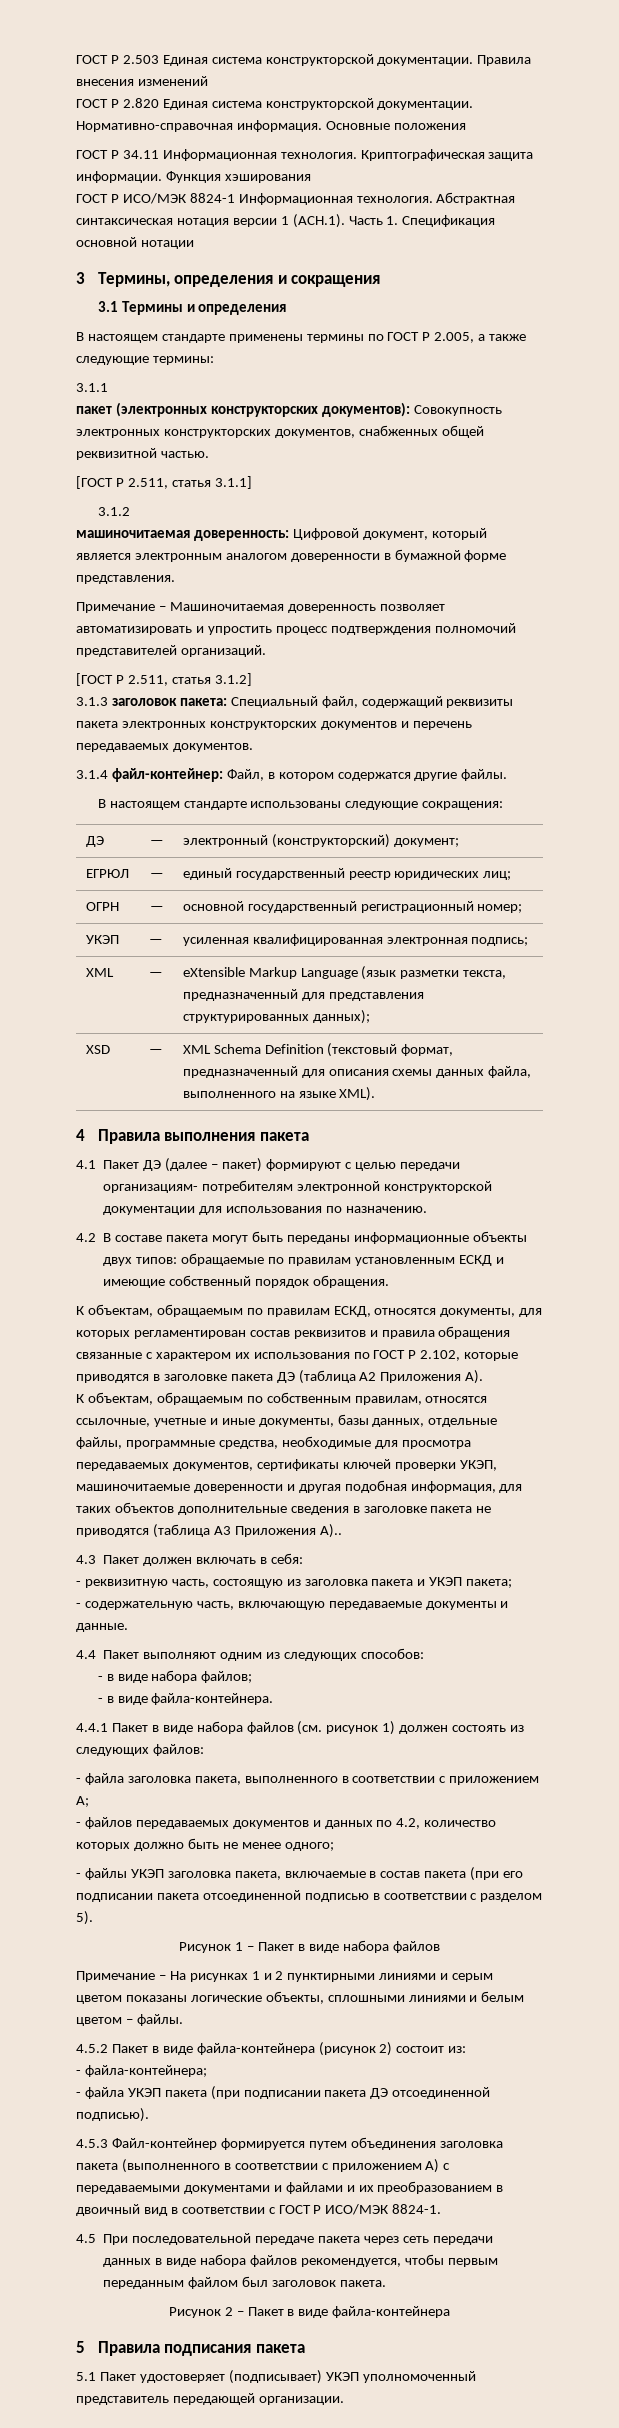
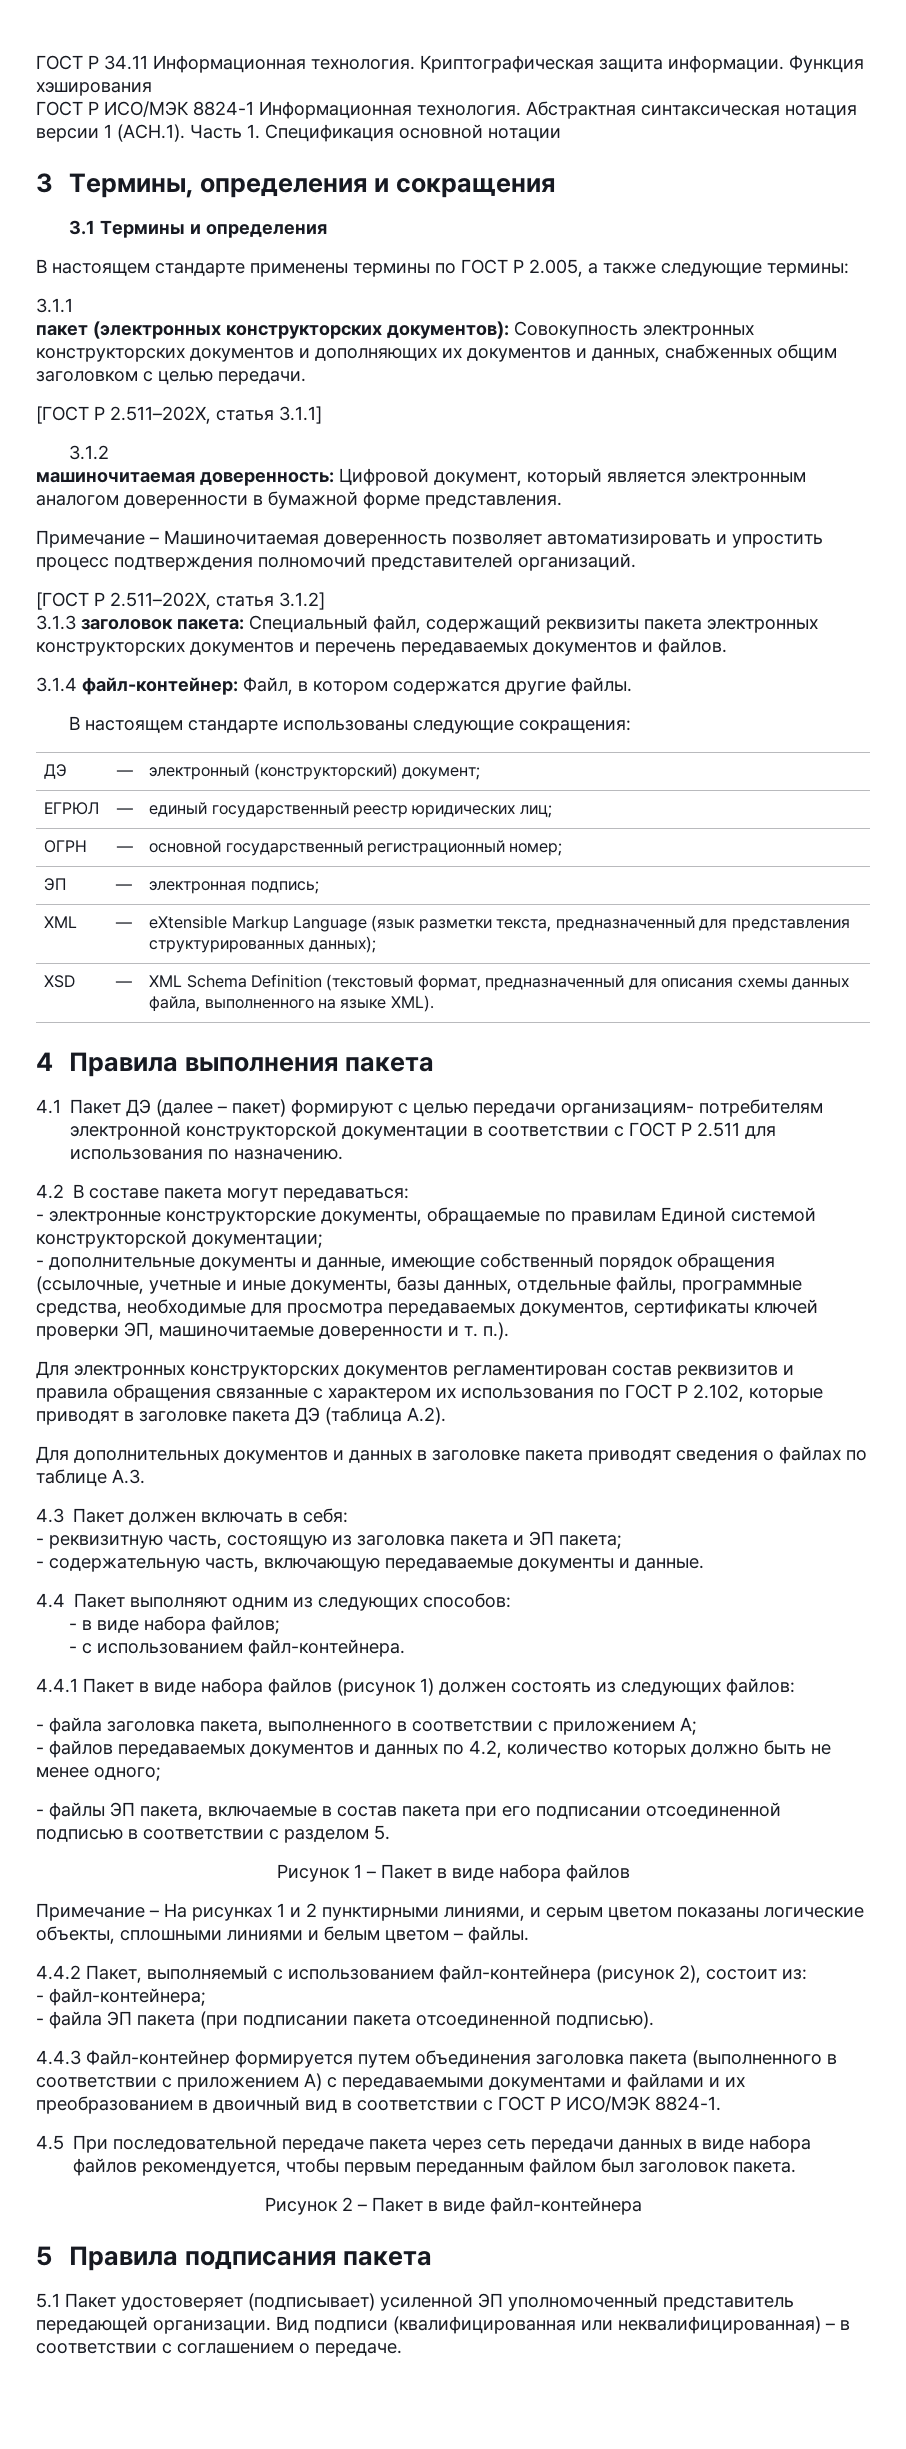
- ГОСТ Р 2.503 Единая система конструкторской документации. Правила внесения изменений
- ГОСТ Р 2.820 Единая система конструкторской документации. Нормативно-справочная информация. Основные положения
- пакет (электронных конструкторских документов): Совокупность электронных конструкторских документов, снабженных общей реквизитной частью.
- [ГОСТ Р 2.511, статья 3.1.1]
+ пакет (электронных конструкторских документов): Совокупность электронных конструкторских документов и дополняющих их документов и данных, снабженных общим заголовком с целью передачи.
+ [ГОСТ Р 2.511–202Х, статья 3.1.1]
- [ГОСТ Р 2.511, статья 3.1.2]
+ [ГОСТ Р 2.511–202Х, статья 3.1.2]
- 3.1.3 заголовок пакета: Специальный файл, содержащий реквизиты пакета электронных конструкторских документов и перечень передаваемых документов.
+ 3.1.3 заголовок пакета: Специальный файл, содержащий реквизиты пакета электронных конструкторских документов и перечень передаваемых документов и файлов.
- УКЭП | — | усиленная квалифицированная электронная подпись;
+ ЭП | — | электронная подпись;
- 4.1 Пакет ДЭ (далее – пакет) формируют с целью передачи организациям- потребителям электронной конструкторской документации для использования по назначению.
+ 4.1 Пакет ДЭ (далее – пакет) формируют с целью передачи организациям- потребителям электронной конструкторской документации в соответствии с ГОСТ Р 2.511 для использования по назначению.
- 4.2 В составе пакета могут быть переданы информационные объекты двух типов: обращаемые по правилам установленным ЕСКД и имеющие собственный порядок обращения.
- К объектам, обращаемым по правилам ЕСКД, относятся документы, для которых регламентирован состав реквизитов и правила обращения связанные с характером их использования по ГОСТ Р 2.102, которые приводятся в заголовке пакета ДЭ (таблица А2 Приложения А).
- К объектам, обращаемым по собственным правилам, относятся ссылочные, учетные и иные документы, базы данных, отдельные файлы, программные средства, необходимые для просмотра передаваемых документов, сертификаты ключей проверки УКЭП, машиночитаемые доверенности и другая подобная информация, для таких объектов дополнительные сведения в заголовке пакета не приводятся (таблица А3 Приложения А)..
+ 4.2 В составе пакета могут передаваться:
+ - электронные конструкторские документы, обращаемые по правилам Единой системой конструкторской документации;
+ - дополнительные документы и данные, имеющие собственный порядок обращения (ссылочные, учетные и иные документы, базы данных, отдельные файлы, программные средства, необходимые для просмотра передаваемых документов, сертификаты ключей проверки ЭП, машиночитаемые доверенности и т. п.).
+ Для электронных конструкторских документов регламентирован состав реквизитов и правила обращения связанные с характером их использования по ГОСТ Р 2.102, которые приводят в заголовке пакета ДЭ (таблица А.2).
+ Для дополнительных документов и данных в заголовке пакета приводят сведения о файлах по таблице А.3.
- - реквизитную часть, состоящую из заголовка пакета и УКЭП пакета;
+ - реквизитную часть, состоящую из заголовка пакета и ЭП пакета;
- - в виде файла-контейнера.
+ - с использованием файл-контейнера.
- 4.4.1 Пакет в виде набора файлов (см. рисунок 1) должен состоять из следующих файлов:
+ 4.4.1 Пакет в виде набора файлов (рисунок 1) должен состоять из следующих файлов:
- - файлы УКЭП заголовка пакета, включаемые в состав пакета (при его подписании пакета отсоединенной подписью в соответствии с разделом 5).
+ - файлы ЭП пакета, включаемые в состав пакета при его подписании отсоединенной подписью в соответствии с разделом 5.
- Примечание – На рисунках 1 и 2 пунктирными линиями и серым цветом показаны логические объекты, сплошными линиями и белым цветом – файлы.
+ Примечание – На рисунках 1 и 2 пунктирными линиями, и серым цветом показаны логические объекты, сплошными линиями и белым цветом – файлы.
- 4.5.2 Пакет в виде файла-контейнера (рисунок 2) состоит из:
+ 4.4.2 Пакет, выполняемый с использованием файл-контейнера (рисунок 2), состоит из:
- - файла-контейнера;
- - файла УКЭП пакета (при подписании пакета ДЭ отсоединенной подписью).
+ - файл-контейнера;
+ - файла ЭП пакета (при подписании пакета отсоединенной подписью).
- 4.5.3 Файл-контейнер формируется путем объединения заголовка пакета (выполненного в соответствии с приложением А) с передаваемыми документами и файлами и их преобразованием в двоичный вид в соответствии с ГОСТ Р ИСО/МЭК 8824-1.
+ 4.4.3 Файл-контейнер формируется путем объединения заголовка пакета (выполненного в соответствии с приложением А) с передаваемыми документами и файлами и их преобразованием в двоичный вид в соответствии с ГОСТ Р ИСО/МЭК 8824-1.
- Рисунок 2 – Пакет в виде файла-контейнера
+ Рисунок 2 – Пакет в виде файл-контейнера
- 5.1 Пакет удостоверяет (подписывает) УКЭП уполномоченный представитель передающей организации.
+ 5.1 Пакет удостоверяет (подписывает) усиленной ЭП уполномоченный представитель передающей организации.
+ Вид подписи (квалифицированная или неквалифицированная) – в соответствии с соглашением о передаче.

